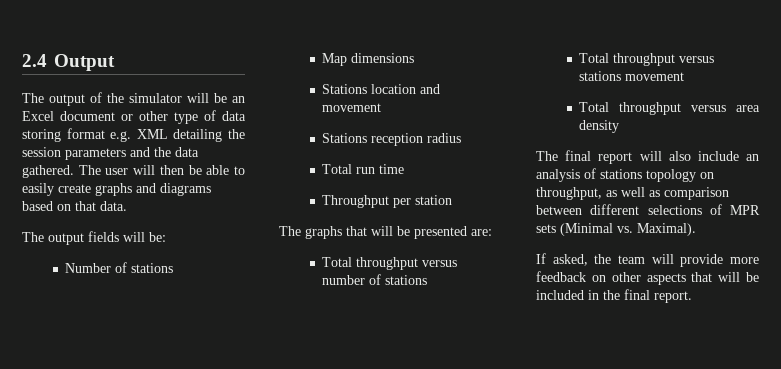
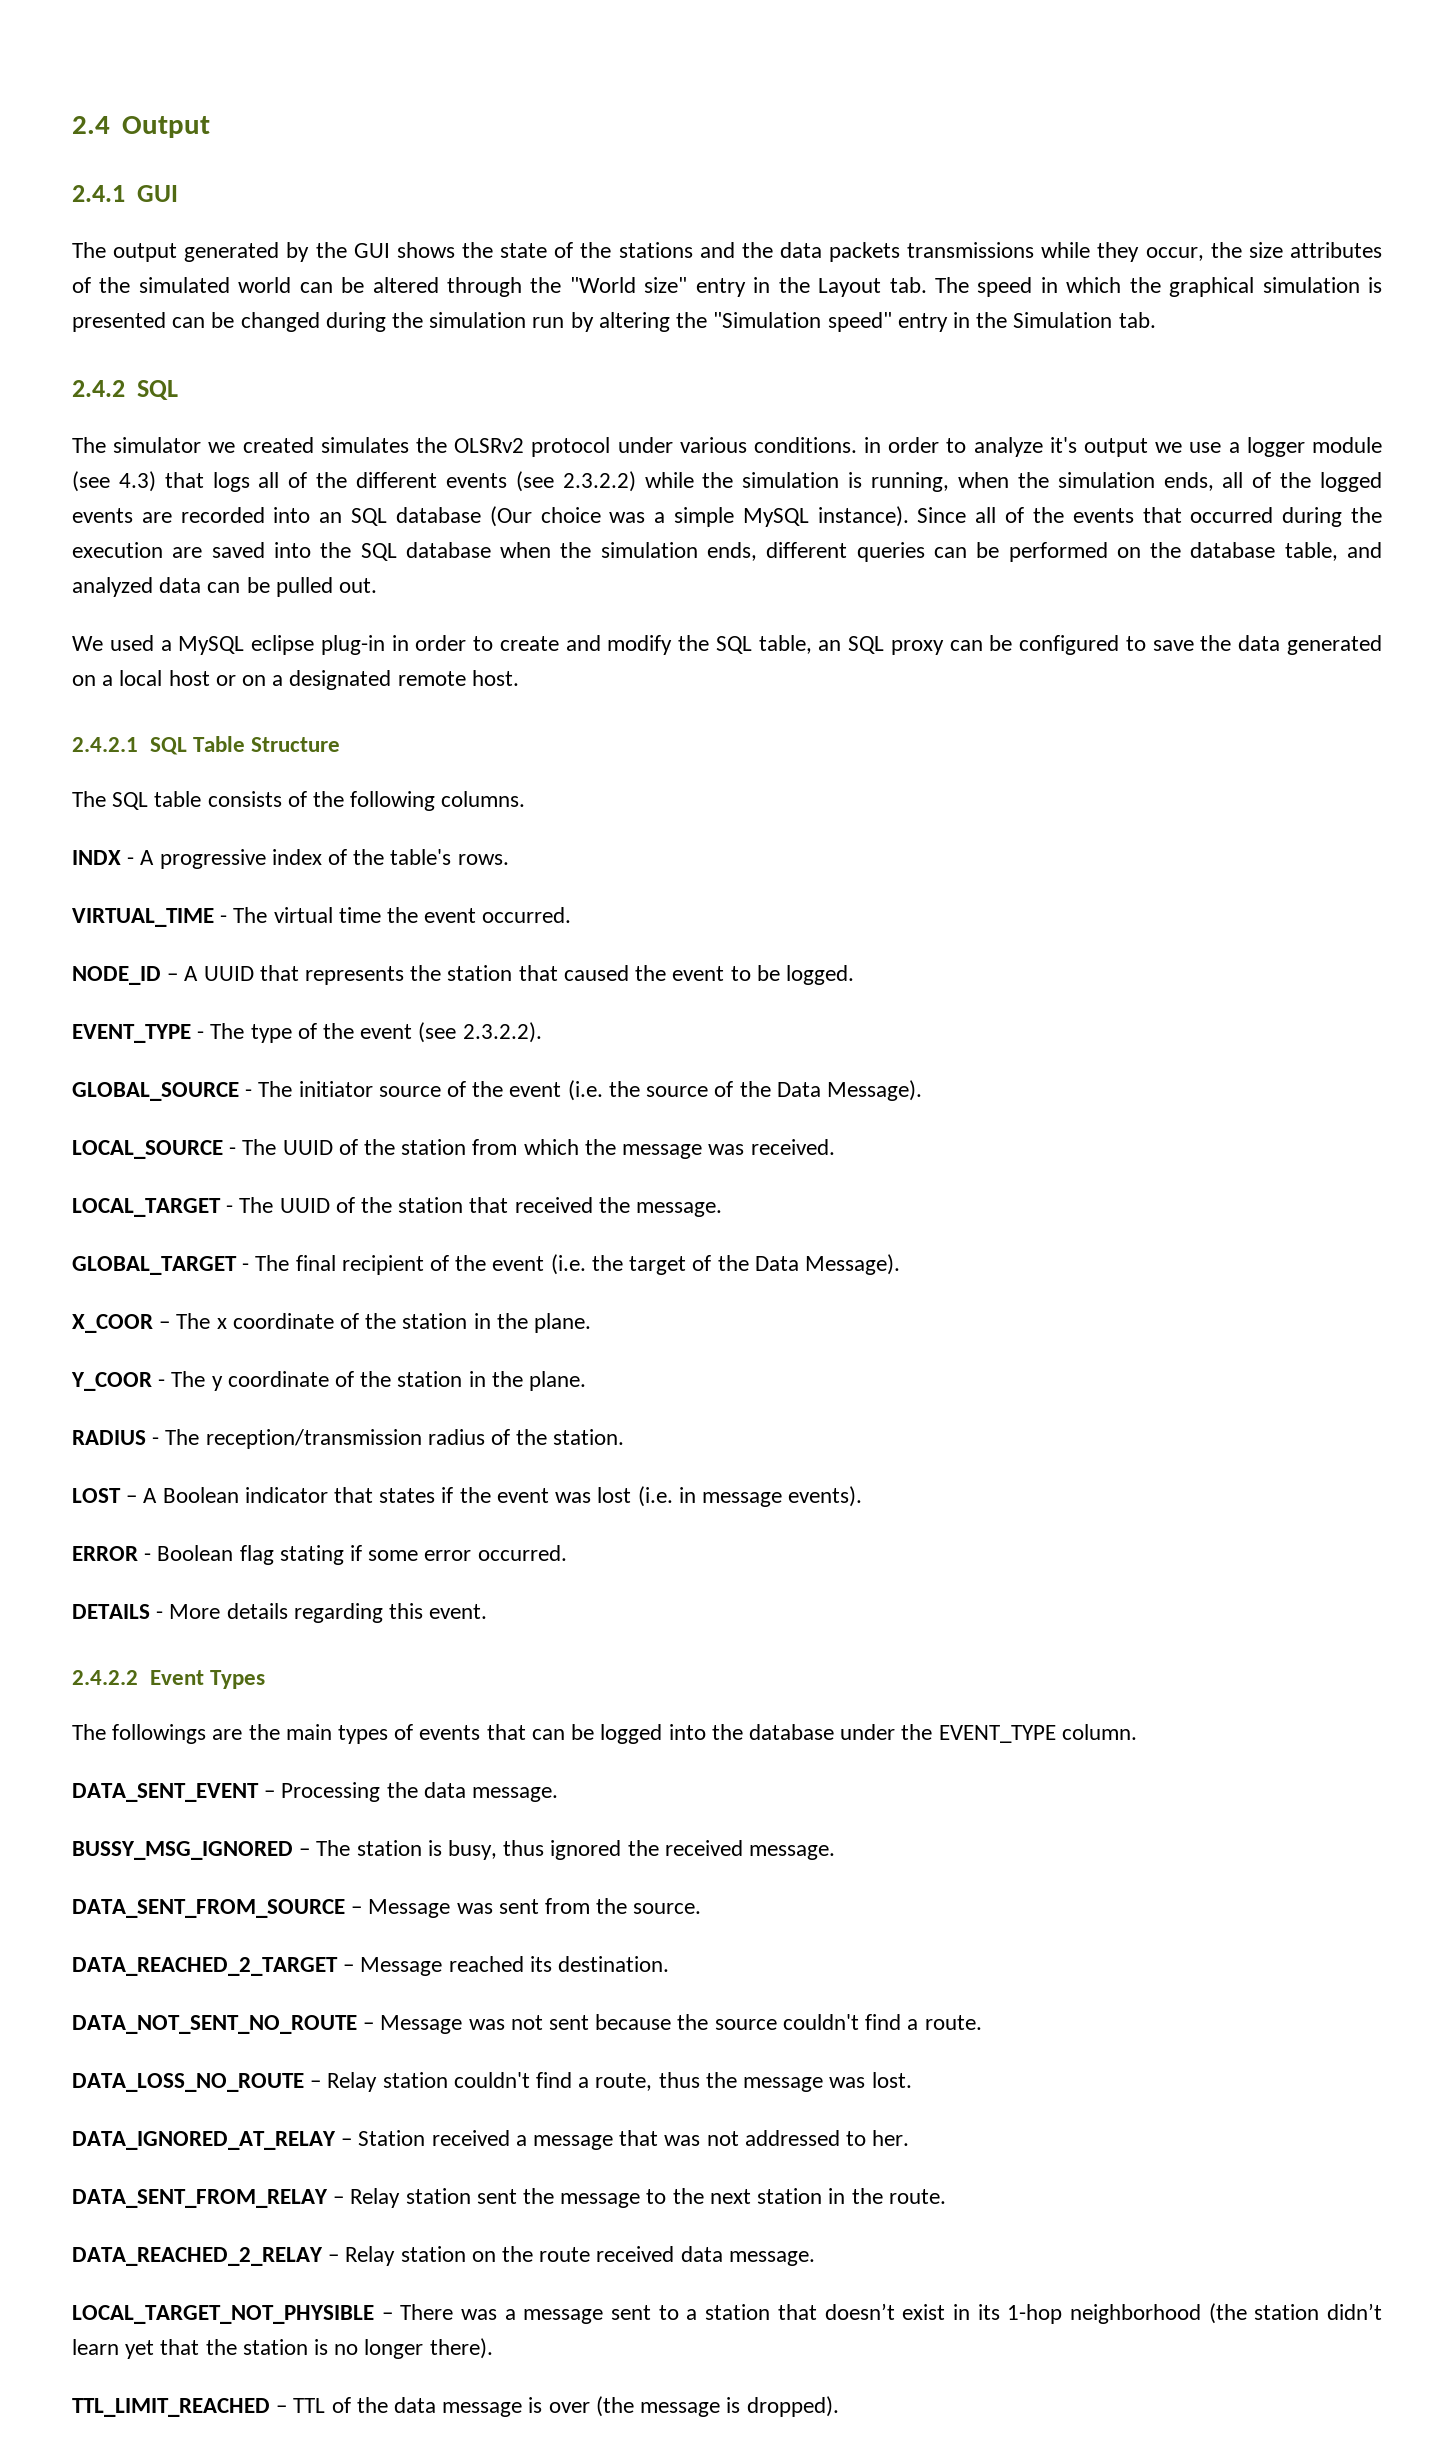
- The output of the simulator will be an Excel document or other type of data storing format e.g. XML detailing the session parameters and the data gathered. The user will then be able to easily create graphs and diagrams based on that data.
- The output fields will be:
- Number of stations
- Map dimensions
- Stations location and movement
- Stations reception radius
- Total run time
- Throughput per station
- The graphs that will be presented are:
- Total throughput versus number of stations
- Total throughput versus stations movement
- Total throughput versus area density
- The final report will also include an analysis of stations topology on throughput, as well as comparison between different selections of MPR sets (Minimal vs. Maximal).
- If asked, the team will provide more feedback on other aspects that will be included in the final report.
+ 2.4.1 GUI
+ The output generated by the GUI shows the state of the stations and the data packets transmissions while they occur, the size attributes of the simulated world can be altered through the "World size" entry in the Layout tab. The speed in which the graphical simulation is presented can be changed during the simulation run by altering the "Simulation speed" entry in the Simulation tab.
+ 2.4.2 SQL
+ The simulator we created simulates the OLSRv2 protocol under various conditions. in order to analyze it's output we use a logger module (see 4.3) that logs all of the different events (see 2.3.2.2) while the simulation is running, when the simulation ends, all of the logged events are recorded into an SQL database (Our choice was a simple MySQL instance). Since all of the events that occurred during the execution are saved into the SQL database when the simulation ends, different queries can be performed on the database table, and analyzed data can be pulled out.
+ We used a MySQL eclipse plug-in in order to create and modify the SQL table, an SQL proxy can be configured to save the data generated on a local host or on a designated remote host.
+ 2.4.2.1 SQL Table Structure
+ The SQL table consists of the following columns.
+ INDX - A progressive index of the table's rows.
+ VIRTUAL_TIME - The virtual time the event occurred.
+ NODE_ID – A UUID that represents the station that caused the event to be logged.
+ EVENT_TYPE - The type of the event (see 2.3.2.2).
+ GLOBAL_SOURCE - The initiator source of the event (i.e. the source of the Data Message).
+ LOCAL_SOURCE - The UUID of the station from which the message was received.
+ LOCAL_TARGET - The UUID of the station that received the message.
+ GLOBAL_TARGET - The final recipient of the event (i.e. the target of the Data Message).
+ X_COOR – The x coordinate of the station in the plane.
+ Y_COOR - The y coordinate of the station in the plane.
+ RADIUS - The reception/transmission radius of the station.
+ LOST – A Boolean indicator that states if the event was lost (i.e. in message events).
+ ERROR - Boolean flag stating if some error occurred.
+ DETAILS - More details regarding this event.
+ 2.4.2.2 Event Types
+ The followings are the main types of events that can be logged into the database under the EVENT_TYPE column.
+ DATA_SENT_EVENT – Processing the data message.
+ BUSSY_MSG_IGNORED – The station is busy, thus ignored the received message.
+ DATA_SENT_FROM_SOURCE – Message was sent from the source.
+ DATA_REACHED_2_TARGET – Message reached its destination.
+ DATA_NOT_SENT_NO_ROUTE – Message was not sent because the source couldn't find a route.
+ DATA_LOSS_NO_ROUTE – Relay station couldn't find a route, thus the message was lost.
+ DATA_IGNORED_AT_RELAY – Station received a message that was not addressed to her.
+ DATA_SENT_FROM_RELAY – Relay station sent the message to the next station in the route.
+ DATA_REACHED_2_RELAY – Relay station on the route received data message.
+ LOCAL_TARGET_NOT_PHYSIBLE – There was a message sent to a station that doesn’t exist in its 1-hop neighborhood (the station didn’t learn yet that the station is no longer there).
+ TTL_LIMIT_REACHED – TTL of the data message is over (the message is dropped).

